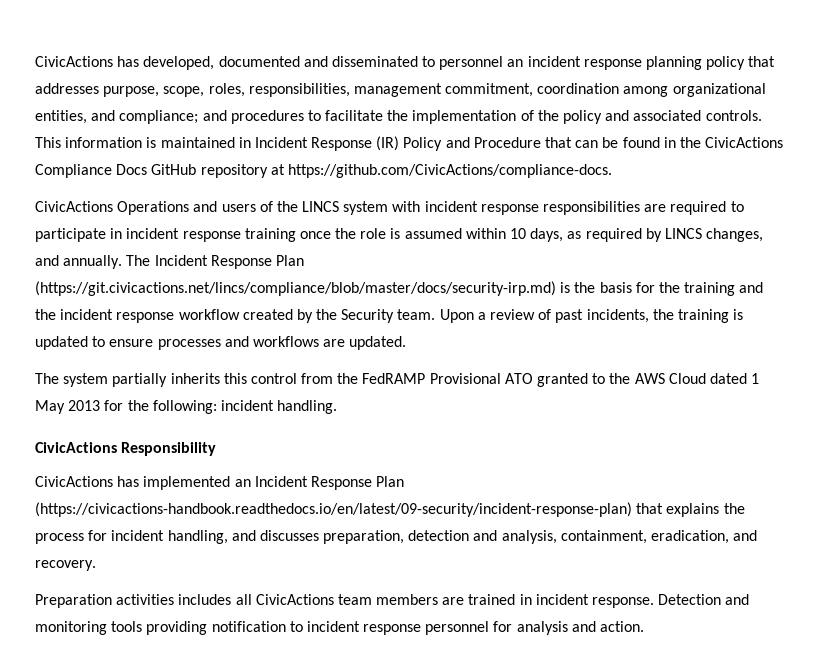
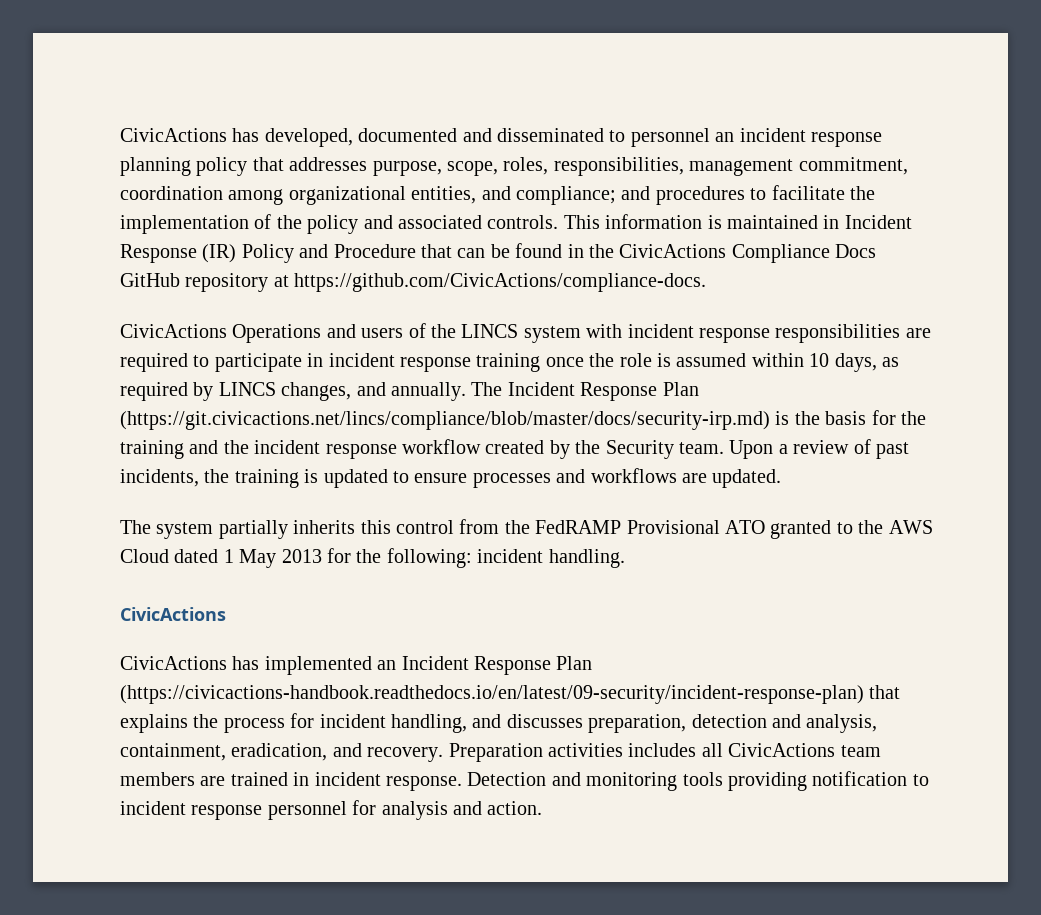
  The system partially inherits this control from the FedRAMP Provisional ATO granted to the AWS Cloud dated 1 May 2013 for the following: incident handling.
- CivicActions Responsibility
+ CivicActions
- CivicActions has implemented an Incident Response Plan (https://civicactions-handbook.readthedocs.io/en/latest/09-security/incident-response-plan) that explains the process for incident handling, and discusses preparation, detection and analysis, containment, eradication, and recovery.
- Preparation activities includes all CivicActions team members are trained in incident response.
+ CivicActions has implemented an Incident Response Plan (https://civicactions-handbook.readthedocs.io/en/latest/09-security/incident-response-plan) that explains the process for incident handling, and discusses preparation, detection and analysis, containment, eradication, and recovery. Preparation activities includes all CivicActions team members are trained in incident response.

